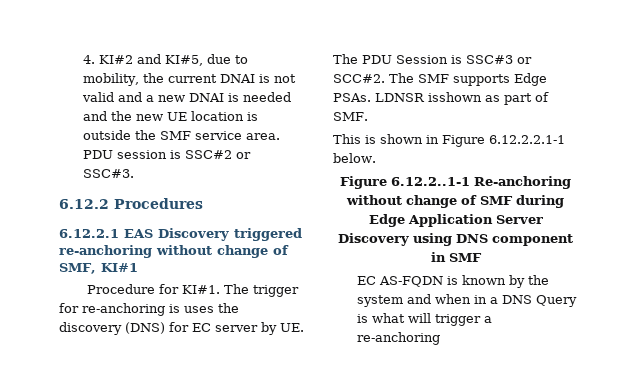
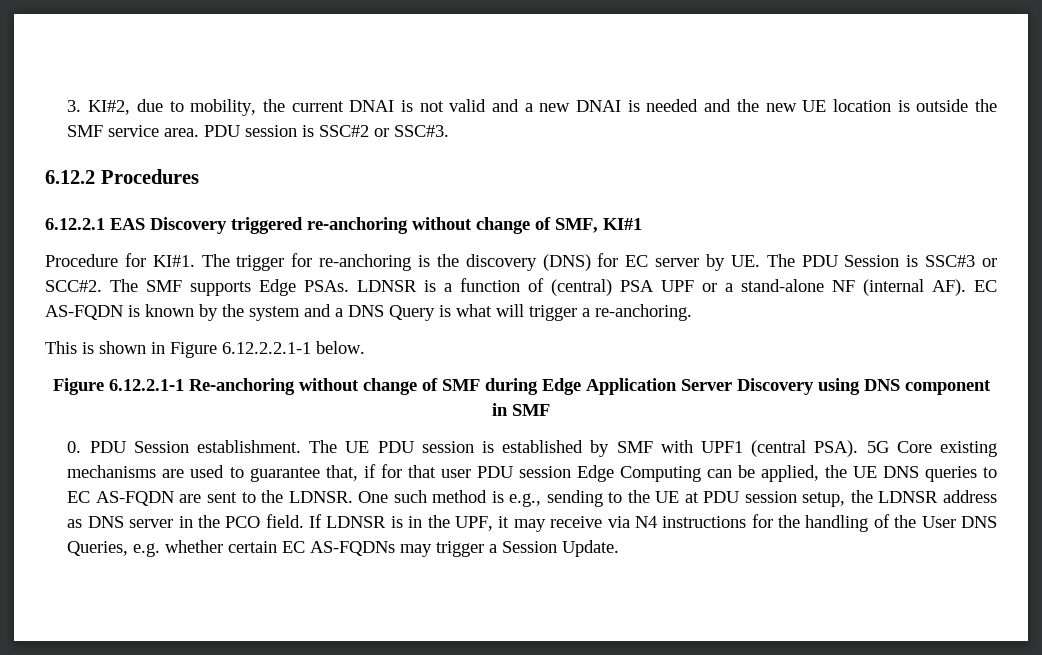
- 4. KI#2 and KI#5, due to mobility, the current DNAI is not valid and a new DNAI is needed and the new UE location is outside the SMF service area.
+ 3. KI#2, due to mobility, the current DNAI is not valid and a new DNAI is needed and the new UE location is outside the SMF service area.
- The trigger for re-anchoring is uses the discovery (DNS) for EC server by UE. The PDU Session is SSC#3 or SCC#2.
+ The trigger for re-anchoring is the discovery (DNS) for EC server by UE. The PDU Session is SSC#3 or SCC#2.
- LDNSR isshown as part of SMF.
+ LDNSR is a function of (central) PSA UPF or a stand-alone NF (internal AF). EC AS-FQDN is known by the system and a DNS Query is what will trigger a re-anchoring.
- Figure 6.12.2..1-1 Re-anchoring without change of SMF during Edge Application Server Discovery using DNS component in SMF
+ Figure 6.12.2.1-1 Re-anchoring without change of SMF during Edge Application Server Discovery using DNS component in SMF
- EC AS-FQDN is known by the system and when in a DNS Query is what will trigger a re-anchoring
+ 0. PDU Session establishment. The UE PDU session is established by SMF with UPF1 (central PSA). 5G Core existing mechanisms are used to guarantee that, if for that user PDU session Edge Computing can be applied, the UE DNS queries to EC AS-FQDN are sent to the LDNSR. One such method is e.g., sending to the UE at PDU session setup, the LDNSR address as DNS server in the PCO field. If LDNSR is in the UPF, it may receive via N4 instructions for the handling of the User DNS Queries, e.g. whether certain EC AS-FQDNs may trigger a Session Update.

